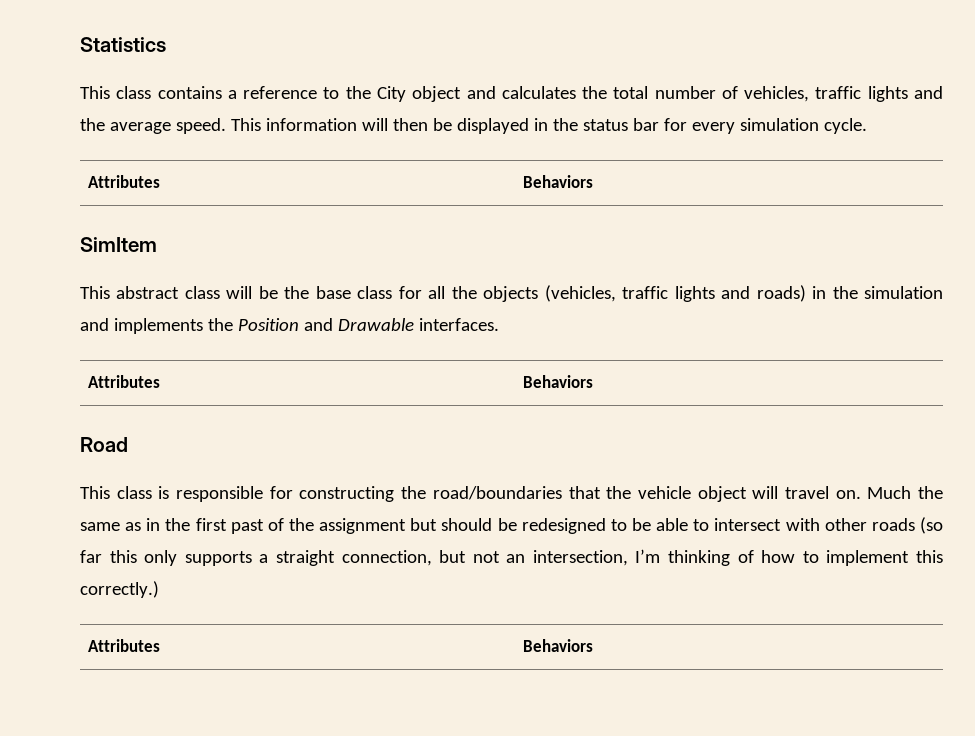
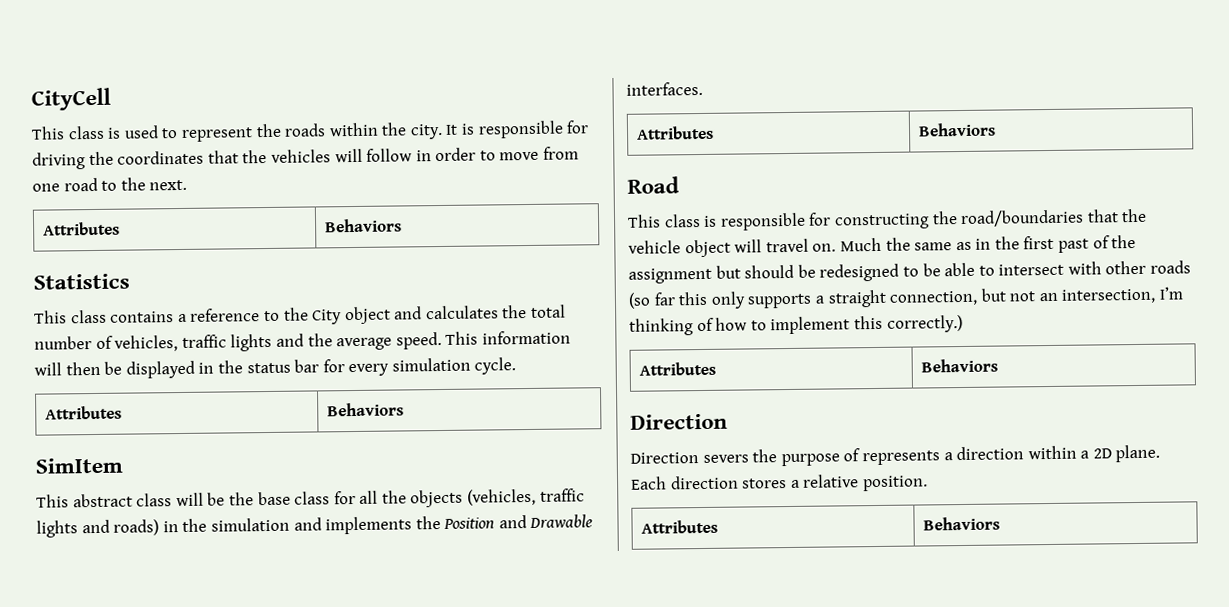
+ CityCell
+ This class is used to represent the roads within the city. It is responsible for driving the coordinates that the vehicles will follow in order to move from one road to the next.
+ Attributes | Behaviors
  Much the same as in the first past of the assignment but should be redesigned to be able to intersect with other roads (so far this only supports a straight connection, but not an intersection, I’m thinking of how to implement this correctly.)
+ Attributes | Behaviors
+ Direction
+ Direction severs the purpose of represents a direction within a 2D plane. Each direction stores a relative position.

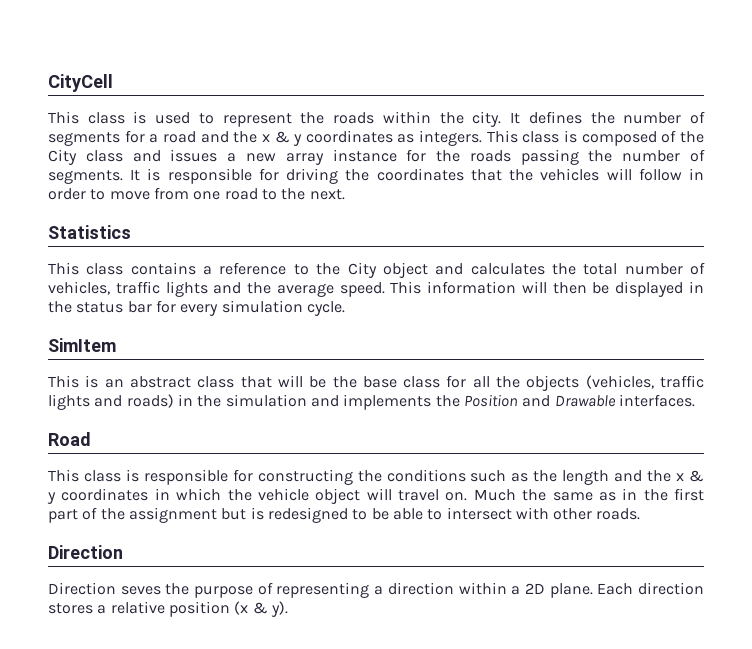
- It is responsible for driving the coordinates that the vehicles will follow in order to move from one road to the next.
- Attributes | Behaviors
+ It defines the number of segments for a road and the x & y coordinates as integers. This class is composed of the City class and issues a new array instance for the roads passing the number of segments. It is responsible for driving the coordinates that the vehicles will follow in order to move from one road to the next.
  This information will then be displayed in the status bar for every simulation cycle.
- Attributes | Behaviors
- This abstract class will be the base class for all the objects (vehicles, traffic lights and roads) in the simulation and implements the Position and Drawable interfaces.
- Attributes | Behaviors
+ This is an abstract class that will be the base class for all the objects (vehicles, traffic lights and roads) in the simulation and implements the Position and Drawable interfaces.
- This class is responsible for constructing the road/boundaries that the vehicle object will travel on.
+ This class is responsible for constructing the conditions such as the length and the x & y coordinates in which the vehicle object will travel on.
- Much the same as in the first past of the assignment but should be redesigned to be able to intersect with other roads (so far this only supports a straight connection, but not an intersection, I’m thinking of how to implement this correctly.)
- Attributes | Behaviors
+ Much the same as in the first part of the assignment but is redesigned to be able to intersect with other roads.
- Direction severs the purpose of represents a direction within a 2D plane.
+ Direction seves the purpose of representing a direction within a 2D plane.
- Each direction stores a relative position.
- Attributes | Behaviors
+ Each direction stores a relative position (x & y).

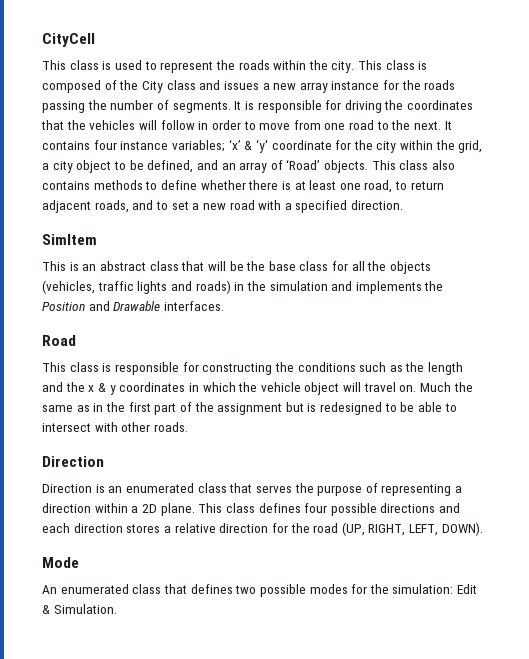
- It defines the number of segments for a road and the x & y coordinates as integers.
- It is responsible for driving the coordinates that the vehicles will follow in order to move from one road to the next.
- Statistics
- This class contains a reference to the City object and calculates the total number of vehicles, traffic lights and the average speed. This information will then be displayed in the status bar for every simulation cycle.
+ It is responsible for driving the coordinates that the vehicles will follow in order to move from one road to the next. It contains four instance variables; ‘x’ & ‘y' coordinate for the city within the grid, a city object to be defined, and an array of ‘Road’ objects. This class also contains methods to define whether there is at least one road, to return adjacent roads, and to set a new road with a specified direction.
- Direction seves the purpose of representing a direction within a 2D plane.
+ Direction is an enumerated class that serves the purpose of representing a direction within a 2D plane.
- Each direction stores a relative position (x & y).
+ This class defines four possible directions and each direction stores a relative direction for the road (UP, RIGHT, LEFT, DOWN).
+ Mode
+ An enumerated class that defines two possible modes for the simulation: Edit & Simulation.

